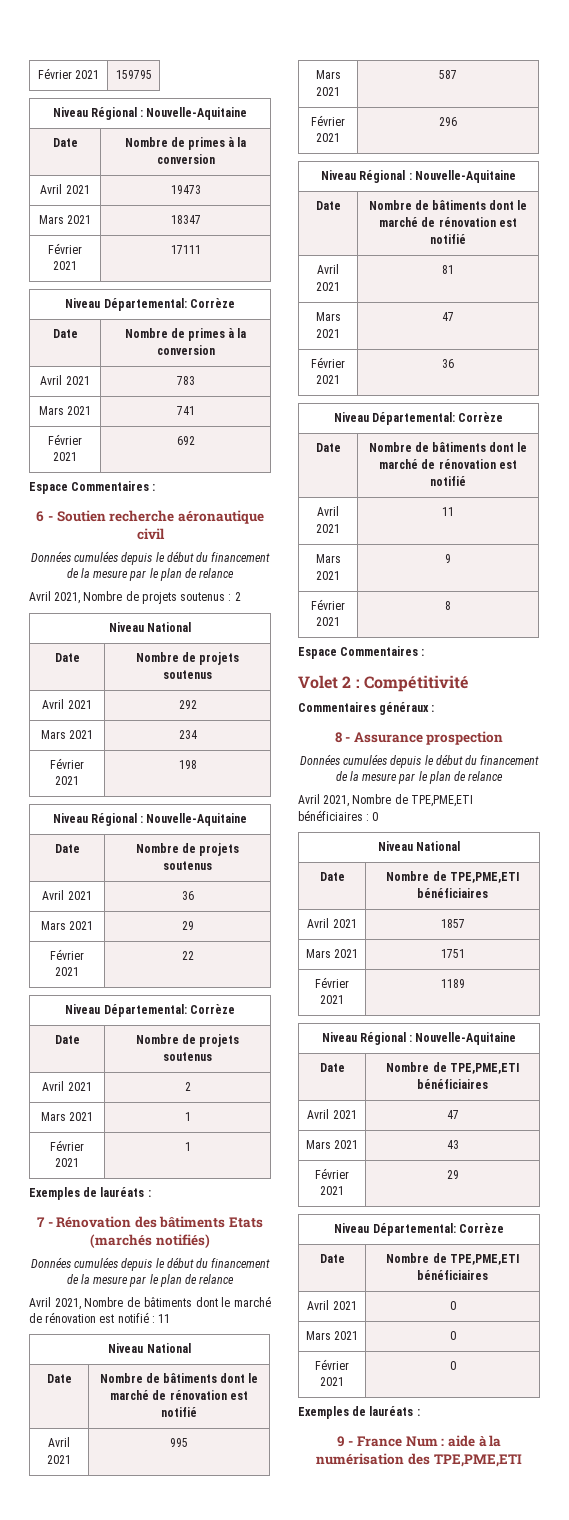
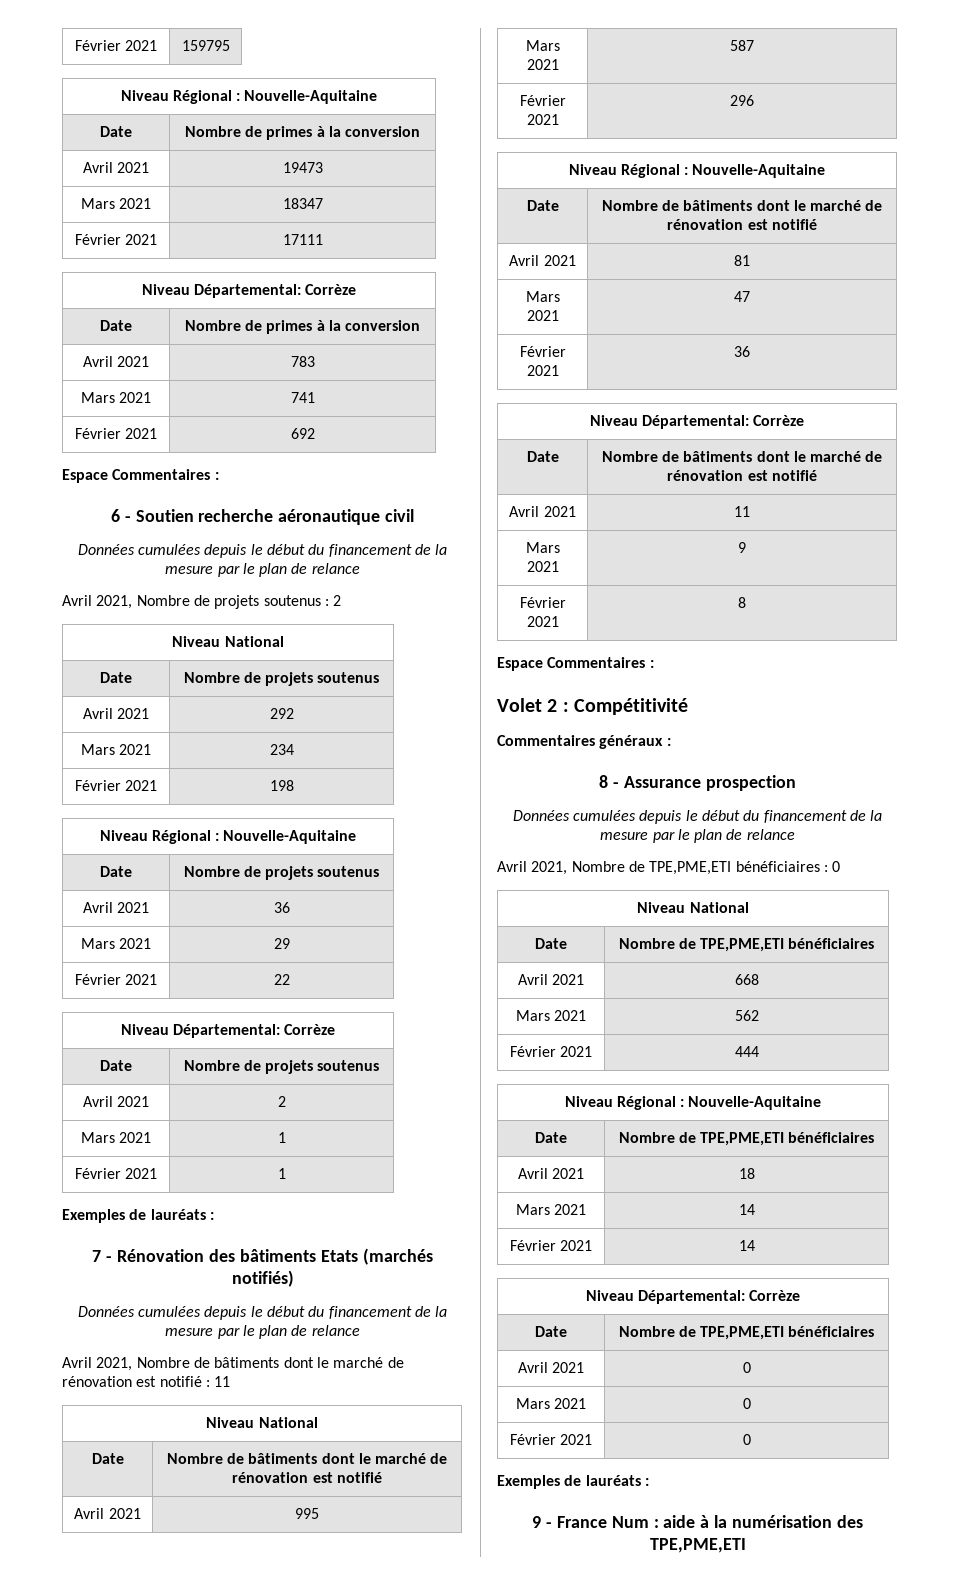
- Avril 2021 | 1857
- Mars 2021 | 1751
- Février 2021 | 1189
+ Avril 2021 | 668
+ Mars 2021 | 562
+ Février 2021 | 444
- Avril 2021 | 47
- Mars 2021 | 43
- Février 2021 | 29
+ Avril 2021 | 18
+ Mars 2021 | 14
+ Février 2021 | 14

